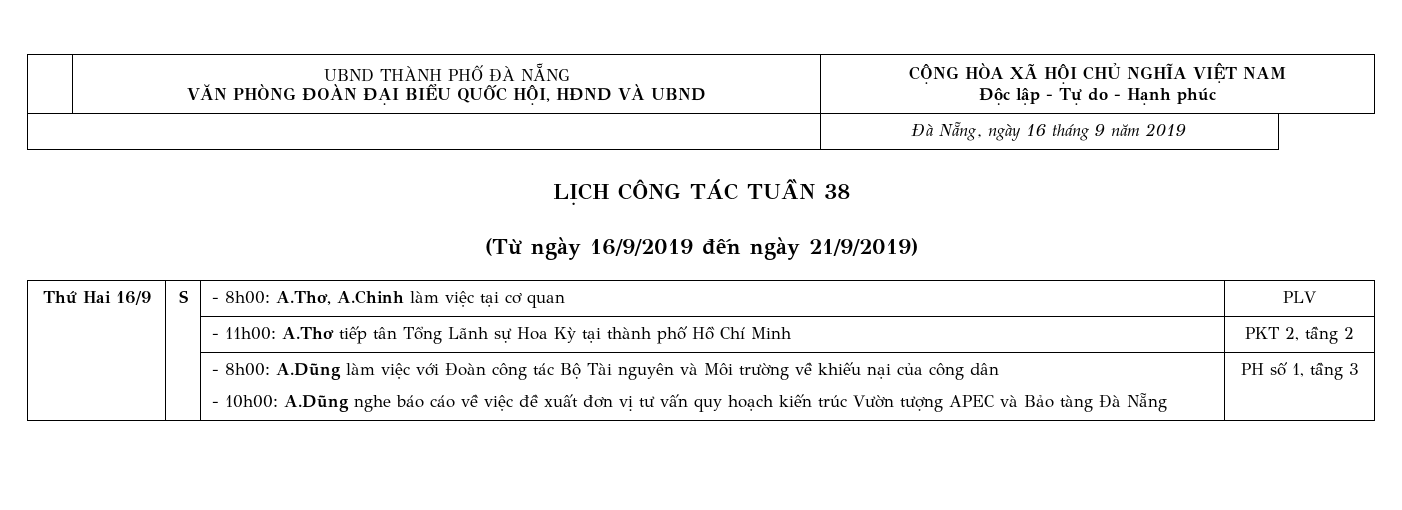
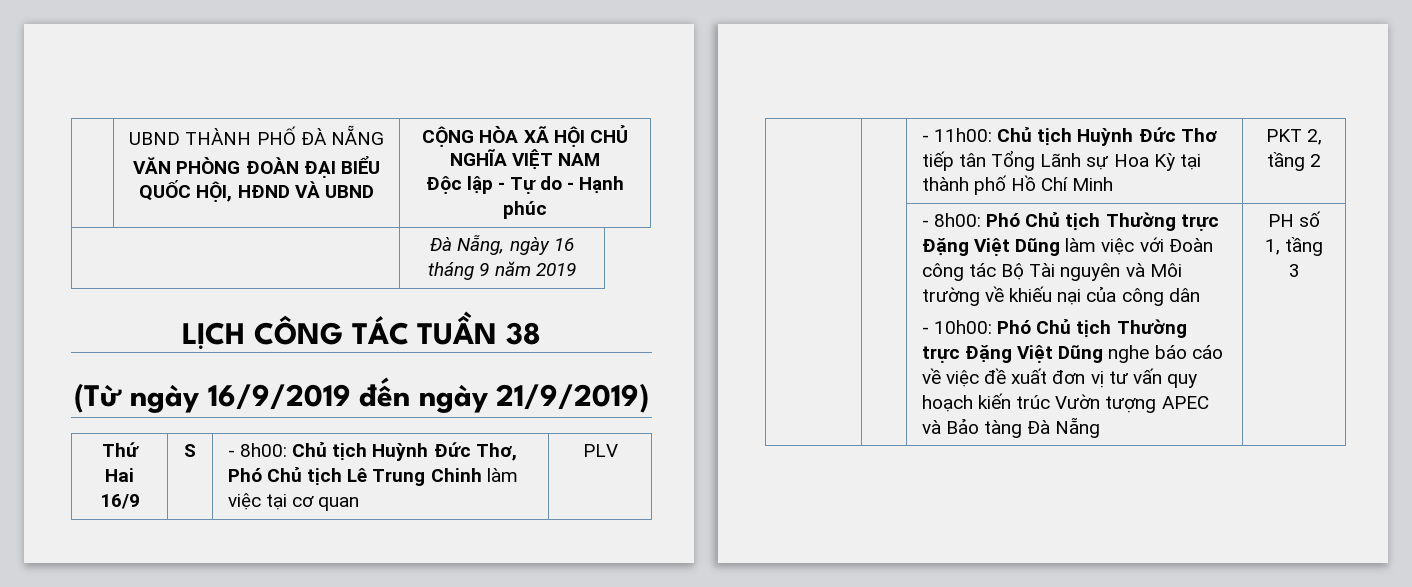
- Thứ Hai 16/9 | S | - 8h00: A.Thơ, A.Chinh làm việc tại cơ quan | PLV
+ Thứ Hai 16/9 | S | - 8h00: Chủ tịch Huỳnh Đức Thơ, Phó Chủ tịch Lê Trung Chinh làm việc tại cơ quan | PLV
- | | - 11h00: A.Thơ tiếp tân Tổng Lãnh sự Hoa Kỳ tại thành phố Hồ Chí Minh | PKT 2, tầng 2
+ | | - 11h00: Chủ tịch Huỳnh Đức Thơ tiếp tân Tổng Lãnh sự Hoa Kỳ tại thành phố Hồ Chí Minh | PKT 2, tầng 2
- - 8h00: A.Dũng làm việc với Đoàn công tác Bộ Tài nguyên và Môi trường về khiếu nại của công dân
+ - 8h00: Phó Chủ tịch Thường trực Đặng Việt Dũng làm việc với Đoàn công tác Bộ Tài nguyên và Môi trường về khiếu nại của công dân
- - 10h00: A.Dũng nghe báo cáo về việc đề xuất đơn vị tư vấn quy hoạch kiến trúc Vườn tượng APEC và Bảo tàng Đà Nẵng
+ - 10h00: Phó Chủ tịch Thường trực Đặng Việt Dũng nghe báo cáo về việc đề xuất đơn vị tư vấn quy hoạch kiến trúc Vườn tượng APEC và Bảo tàng Đà Nẵng

